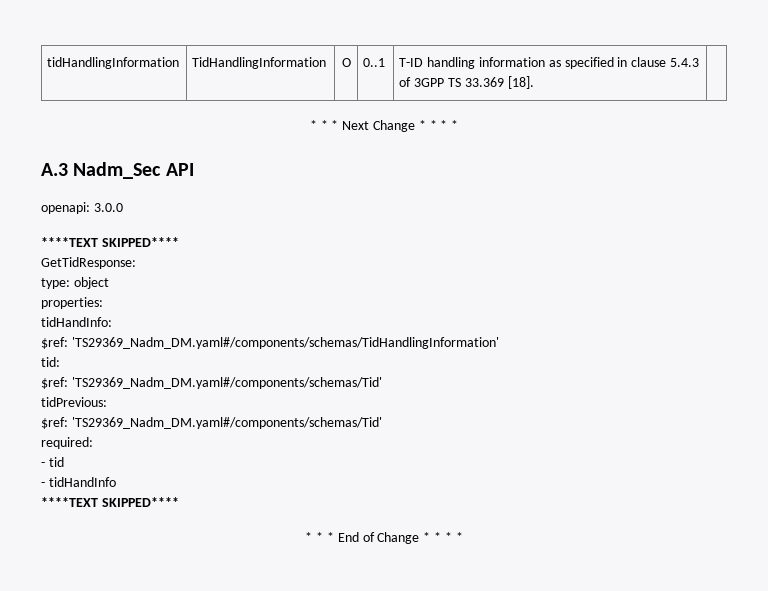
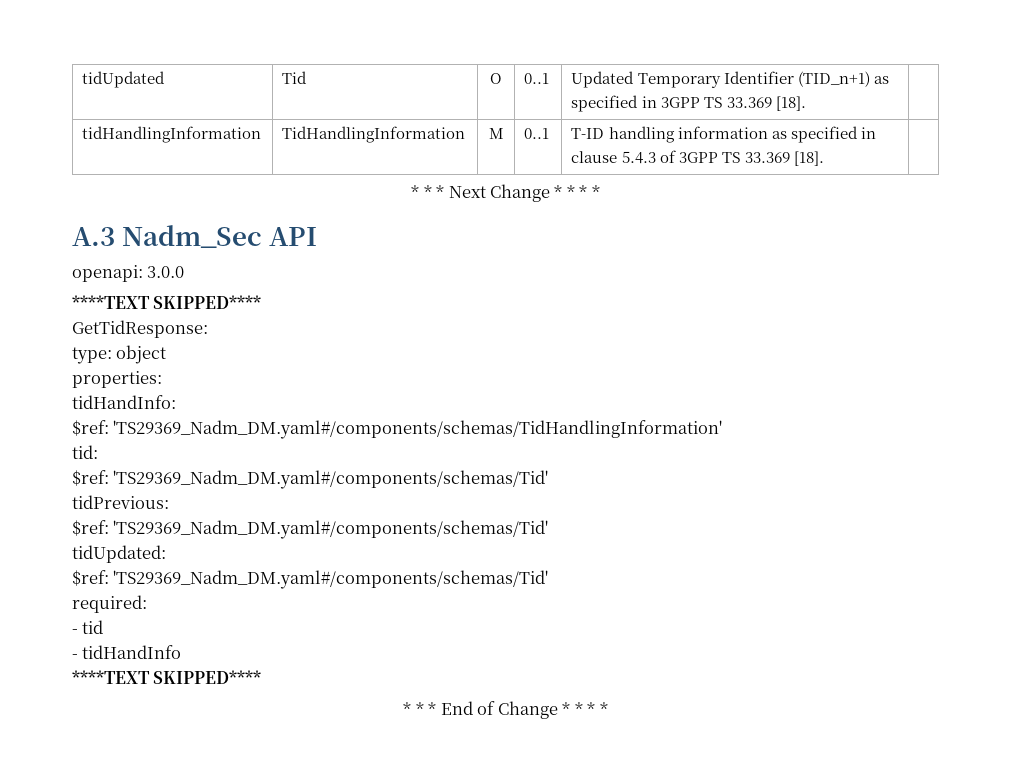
+ tidUpdated | Tid | O | 0..1 | Updated Temporary Identifier (TID_n+1) as specified in 3GPP TS 33.369 [18]. |
- tidHandlingInformation | TidHandlingInformation | O | 0..1 | T-ID handling information as specified in clause 5.4.3 of 3GPP TS 33.369 [18]. |
+ tidHandlingInformation | TidHandlingInformation | M | 0..1 | T-ID handling information as specified in clause 5.4.3 of 3GPP TS 33.369 [18]. |
+ tidUpdated:
+ $ref: 'TS29369_Nadm_DM.yaml#/components/schemas/Tid'

